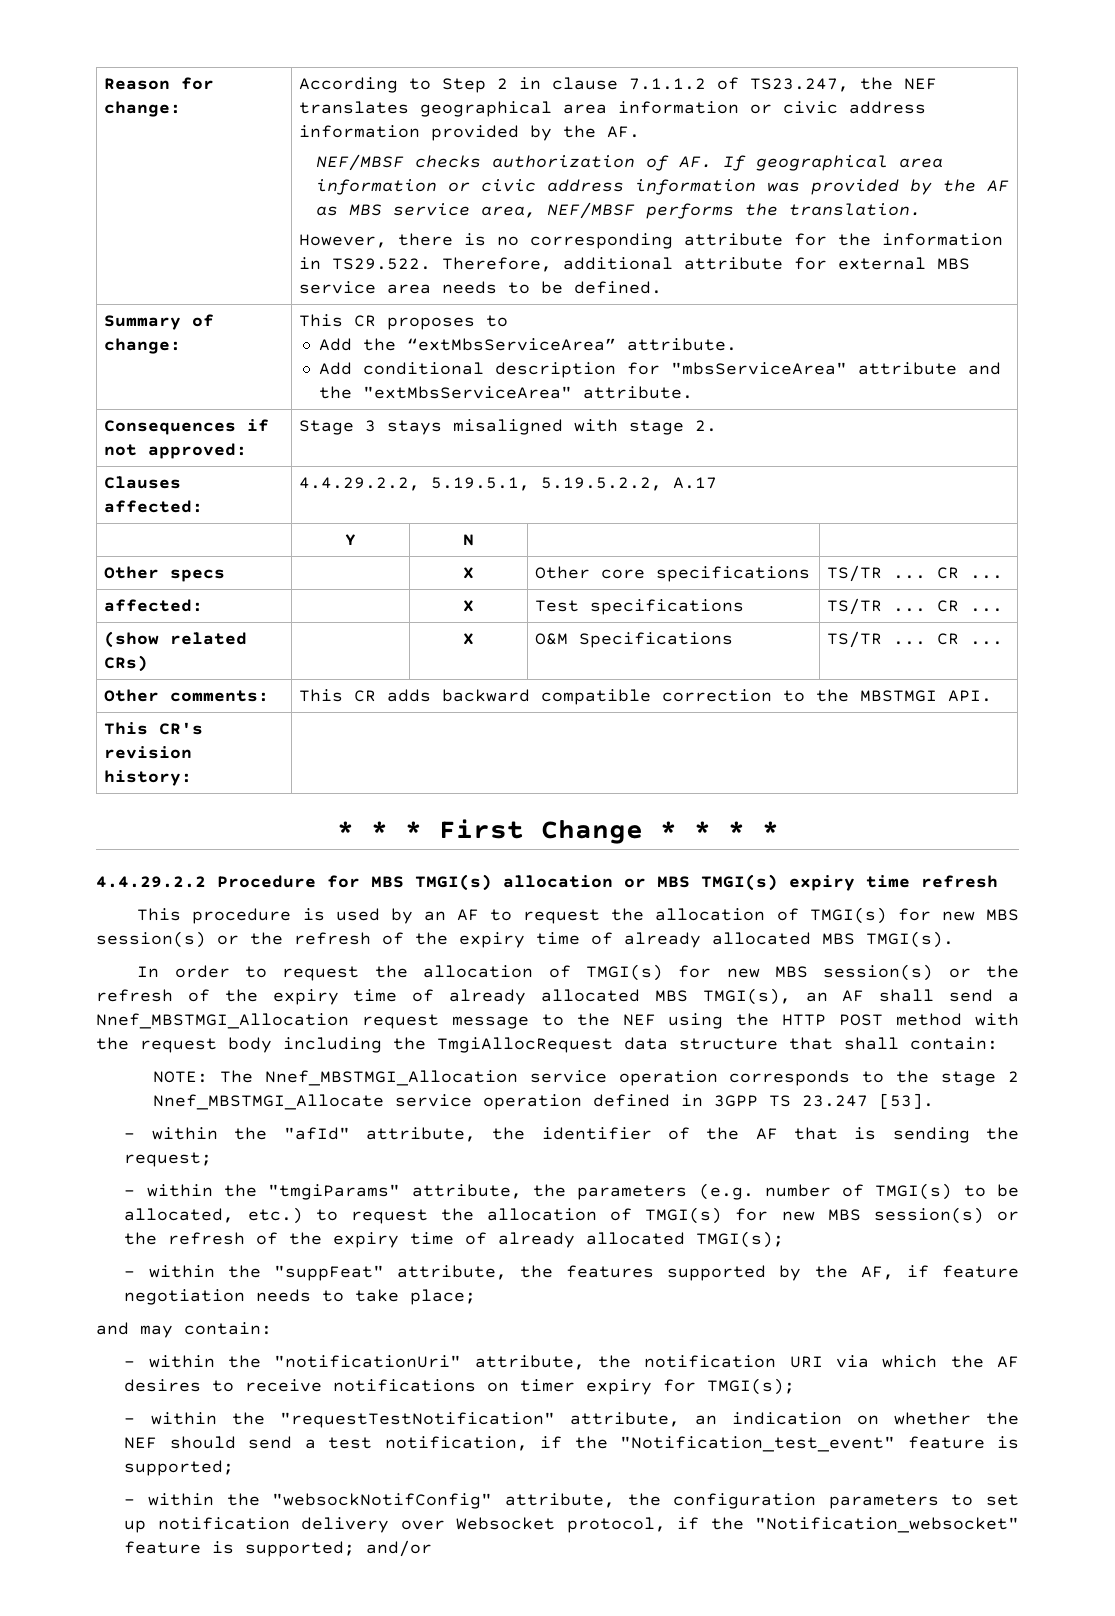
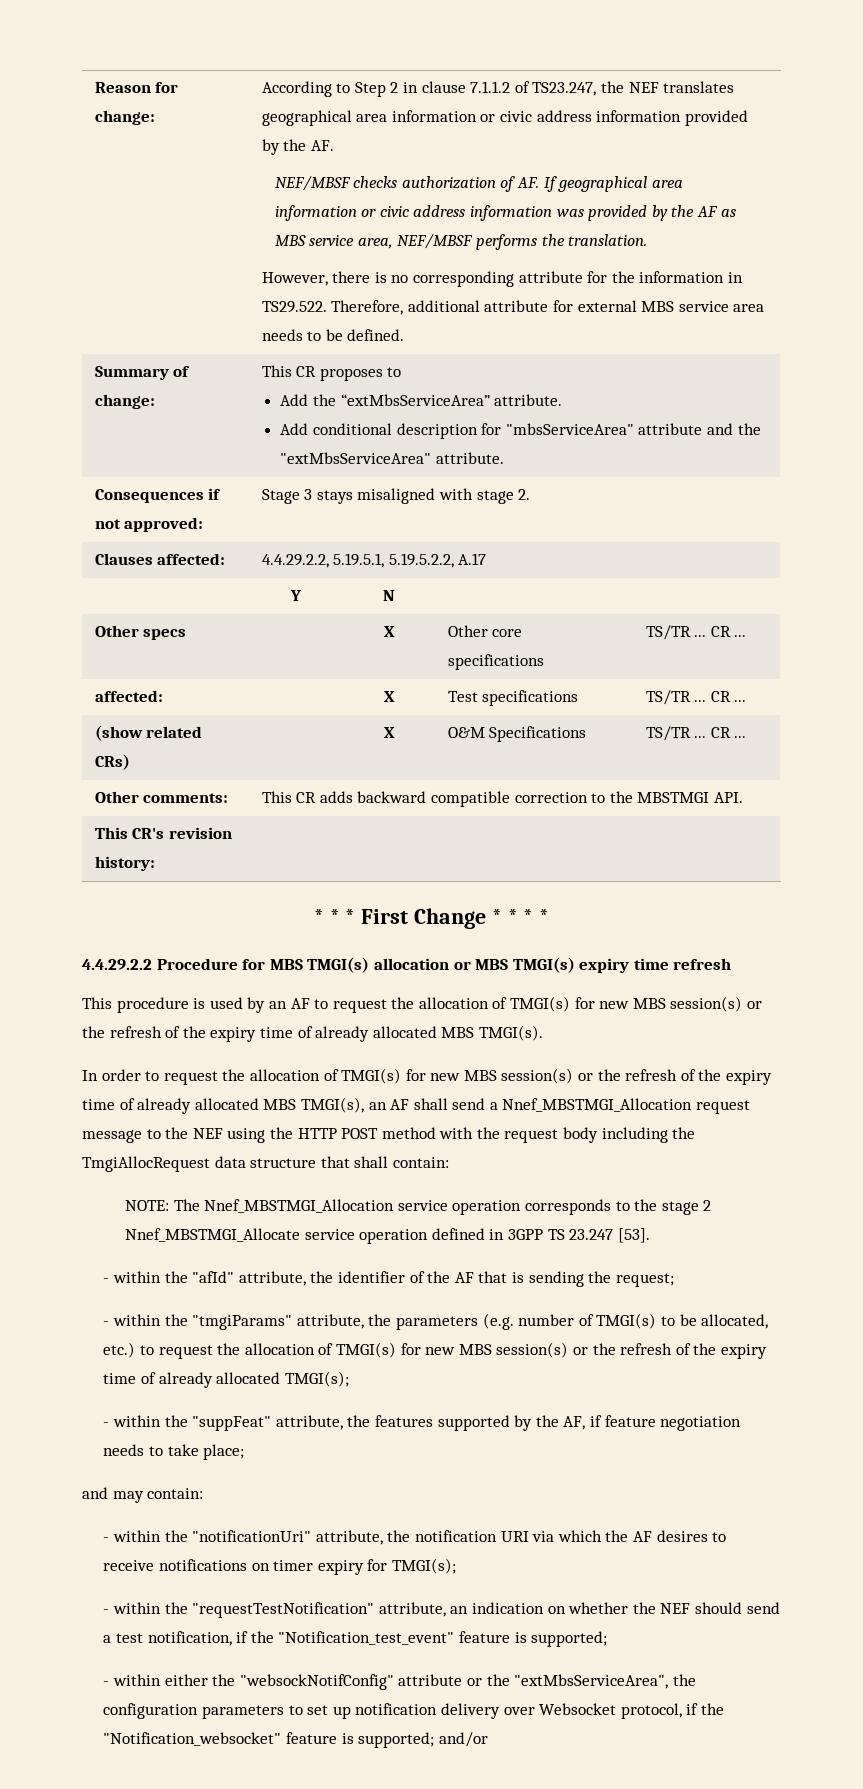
- - within the "websockNotifConfig" attribute, the configuration parameters to set up notification delivery over Websocket protocol, if the "Notification_websocket" feature is supported; and/or
+ - within either the "websockNotifConfig" attribute or the "extMbsServiceArea", the configuration parameters to set up notification delivery over Websocket protocol, if the "Notification_websocket" feature is supported; and/or

